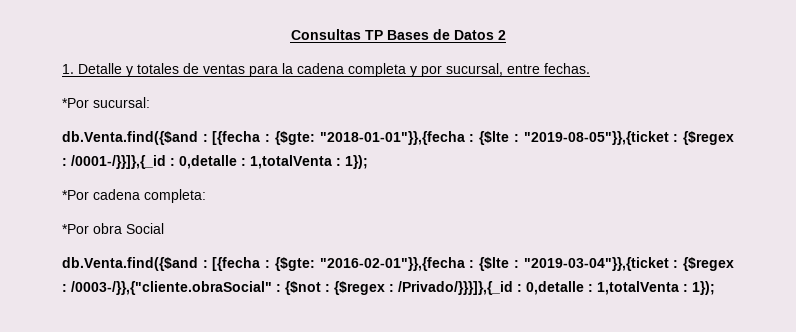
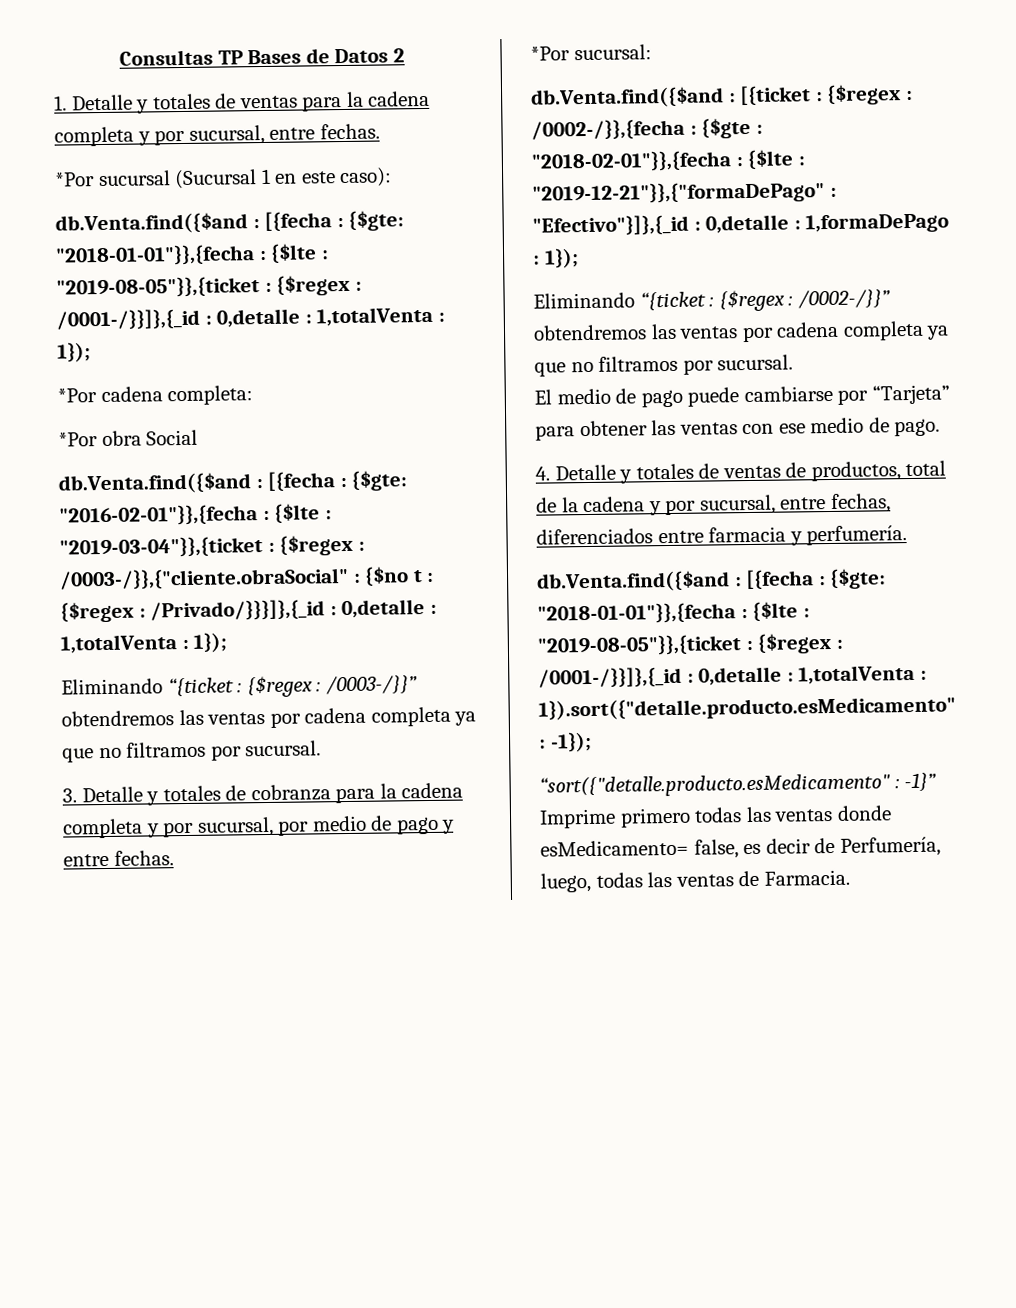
- *Por sucursal:
+ *Por sucursal (Sucursal 1 en este caso):
- db.Venta.find({$and : [{fecha : {$gte: "2016-02-01"}},{fecha : {$lte : "2019-03-04"}},{ticket : {$regex : /0003-/}},{"cliente.obraSocial" : {$not : {$regex : /Privado/}}}]},{_id : 0,detalle : 1,totalVenta : 1});
+ db.Venta.find({$and : [{fecha : {$gte: "2016-02-01"}},{fecha : {$lte : "2019-03-04"}},{ticket : {$regex : /0003-/}},{"cliente.obraSocial" : {$no t : {$regex : /Privado/}}}]},{_id : 0,detalle : 1,totalVenta : 1});
+ Eliminando “{ticket : {$regex : /0003-/}}” obtendremos las ventas por cadena completa ya que no filtramos por sucursal.
+ 3. Detalle y totales de cobranza para la cadena completa y por sucursal, por medio de pago y entre fechas.
+ *Por sucursal:
+ db.Venta.find({$and : [{ticket : {$regex : /0002-/}},{fecha : {$gte : "2018-02-01"}},{fecha : {$lte : "2019-12-21"}},{"formaDePago" : "Efectivo"}]},{_id : 0,detalle : 1,formaDePago : 1});
+ Eliminando “{ticket : {$regex : /0002-/}}” obtendremos las ventas por cadena completa ya que no filtramos por sucursal.
+ El medio de pago puede cambiarse por “Tarjeta” para obtener las ventas con ese medio de pago.
+ 4. Detalle y totales de ventas de productos, total de la cadena y por sucursal, entre fechas, diferenciados entre farmacia y perfumería.
+ db.Venta.find({$and : [{fecha : {$gte: "2018-01-01"}},{fecha : {$lte : "2019-08-05"}},{ticket : {$regex : /0001-/}}]},{_id : 0,detalle : 1,totalVenta : 1}).sort({"detalle.producto.esMedicamento" : -1});
+ “sort({"detalle.producto.esMedicamento" : -1}” Imprime primero todas las ventas donde esMedicamento= false, es decir de Perfumería, luego, todas las ventas de Farmacia.

